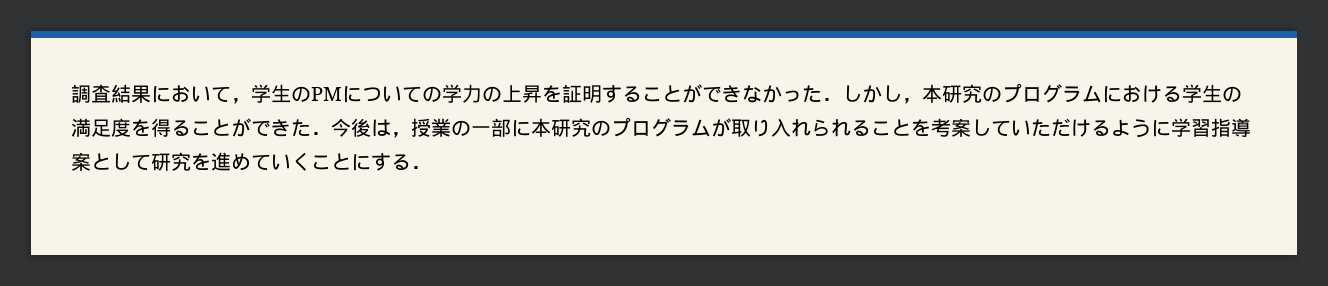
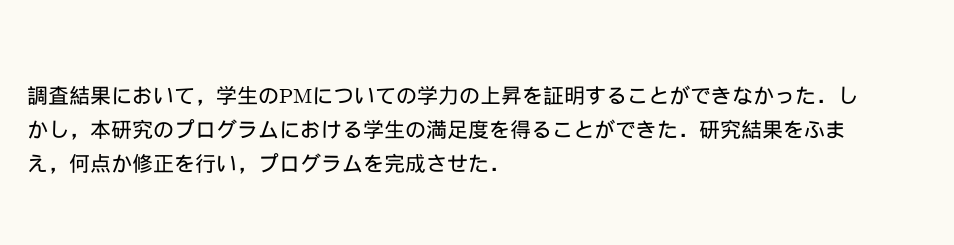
- 調査結果において，学生のPMについての学力の上昇を証明することができなかった．しかし，本研究のプログラムにおける学生の満足度を得ることができた．今後は，授業の一部に本研究のプログラムが取り入れられることを考案していただけるように学習指導案として研究を進めていくことにする．
+ 調査結果において，学生のPMについての学力の上昇を証明することができなかった．しかし，本研究のプログラムにおける学生の満足度を得ることができた．研究結果をふまえ，何点か修正を行い，プログラムを完成させた．

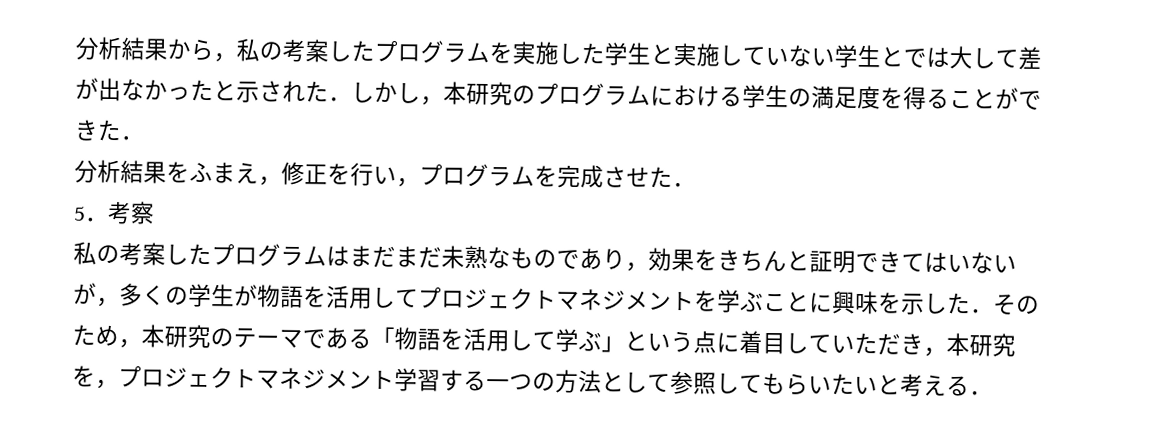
- 調査結果において，学生のPMについての学力の上昇を証明することができなかった．しかし，本研究のプログラムにおける学生の満足度を得ることができた．研究結果をふまえ，何点か修正を行い，プログラムを完成させた．
+ 分析結果から，私の考案したプログラムを実施した学生と実施していない学生とでは大して差が出なかったと示された．しかし，本研究のプログラムにおける学生の満足度を得ることができた．
+ 分析結果をふまえ，修正を行い，プログラムを完成させた．
+ 5．考察
+ 私の考案したプログラムはまだまだ未熟なものであり，効果をきちんと証明できてはいないが，多くの学生が物語を活用してプロジェクトマネジメントを学ぶことに興味を示した．そのため，本研究のテーマである「物語を活用して学ぶ」という点に着目していただき，本研究を，プロジェクトマネジメント学習する一つの方法として参照してもらいたいと考える．

